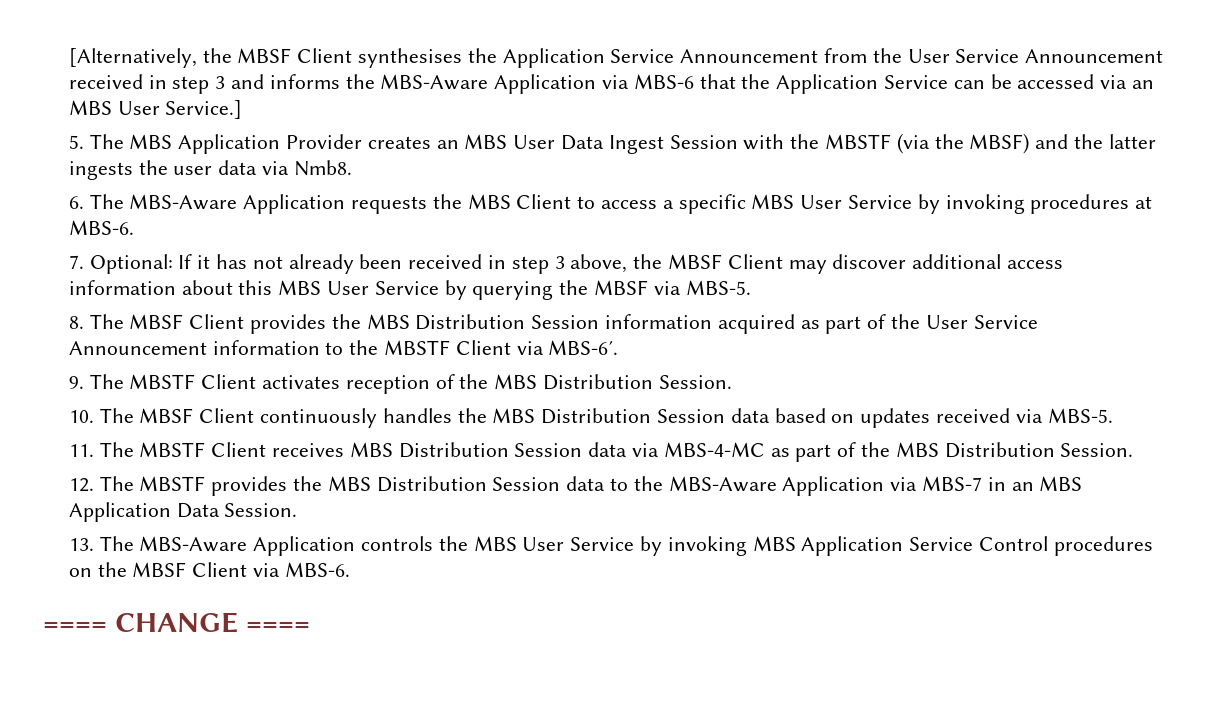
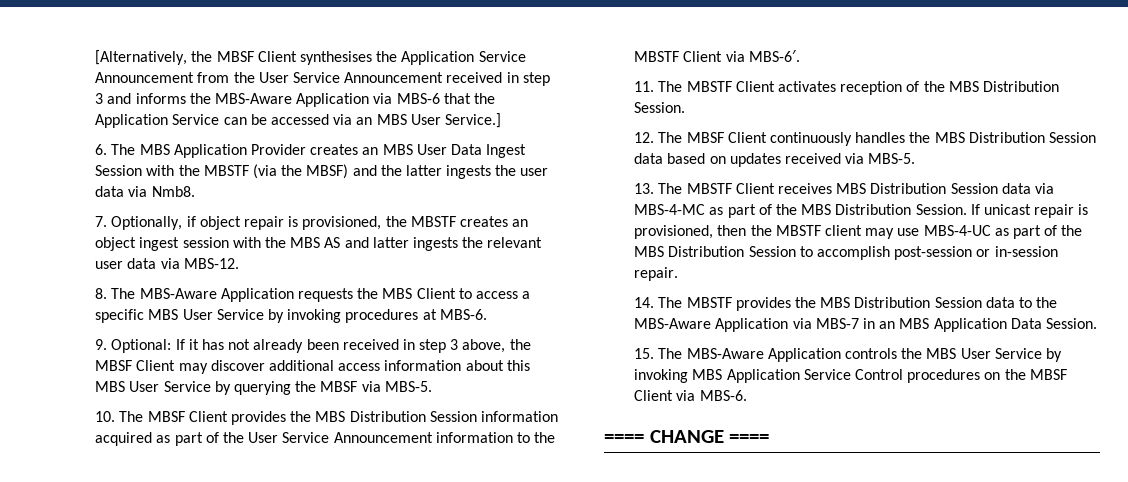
- 5. The MBS Application Provider creates an MBS User Data Ingest Session with the MBSTF (via the MBSF) and the latter ingests the user data via Nmb8.
+ 6. The MBS Application Provider creates an MBS User Data Ingest Session with the MBSTF (via the MBSF) and the latter ingests the user data via Nmb8.
- 6. The MBS-Aware Application requests the MBS Client to access a specific MBS User Service by invoking procedures at MBS-6.
+ 7. Optionally, if object repair is provisioned, the MBSTF creates an object ingest session with the MBS AS and latter ingests the relevant user data via MBS-12.
+ 8. The MBS-Aware Application requests the MBS Client to access a specific MBS User Service by invoking procedures at MBS-6.
- 7. Optional: If it has not already been received in step 3 above, the MBSF Client may discover additional access information about this MBS User Service by querying the MBSF via MBS-5.
+ 9. Optional: If it has not already been received in step 3 above, the MBSF Client may discover additional access information about this MBS User Service by querying the MBSF via MBS-5.
- 8. The MBSF Client provides the MBS Distribution Session information acquired as part of the User Service Announcement information to the MBSTF Client via MBS-6′.
+ 10. The MBSF Client provides the MBS Distribution Session information acquired as part of the User Service Announcement information to the MBSTF Client via MBS-6′.
- 9. The MBSTF Client activates reception of the MBS Distribution Session.
+ 11. The MBSTF Client activates reception of the MBS Distribution Session.
- 10. The MBSF Client continuously handles the MBS Distribution Session data based on updates received via MBS-5.
+ 12. The MBSF Client continuously handles the MBS Distribution Session data based on updates received via MBS-5.
- 11. The MBSTF Client receives MBS Distribution Session data via MBS-4-MC as part of the MBS Distribution Session.
- 12. The MBSTF provides the MBS Distribution Session data to the MBS-Aware Application via MBS-7 in an MBS Application Data Session.
+ 13. The MBSTF Client receives MBS Distribution Session data via MBS-4-MC as part of the MBS Distribution Session. If unicast repair is provisioned, then the MBSTF client may use MBS-4-UC as part of the MBS Distribution Session to accomplish post-session or in-session repair.
+ 14. The MBSTF provides the MBS Distribution Session data to the MBS-Aware Application via MBS-7 in an MBS Application Data Session.
- 13. The MBS-Aware Application controls the MBS User Service by invoking MBS Application Service Control procedures on the MBSF Client via MBS-6.
+ 15. The MBS-Aware Application controls the MBS User Service by invoking MBS Application Service Control procedures on the MBSF Client via MBS-6.

